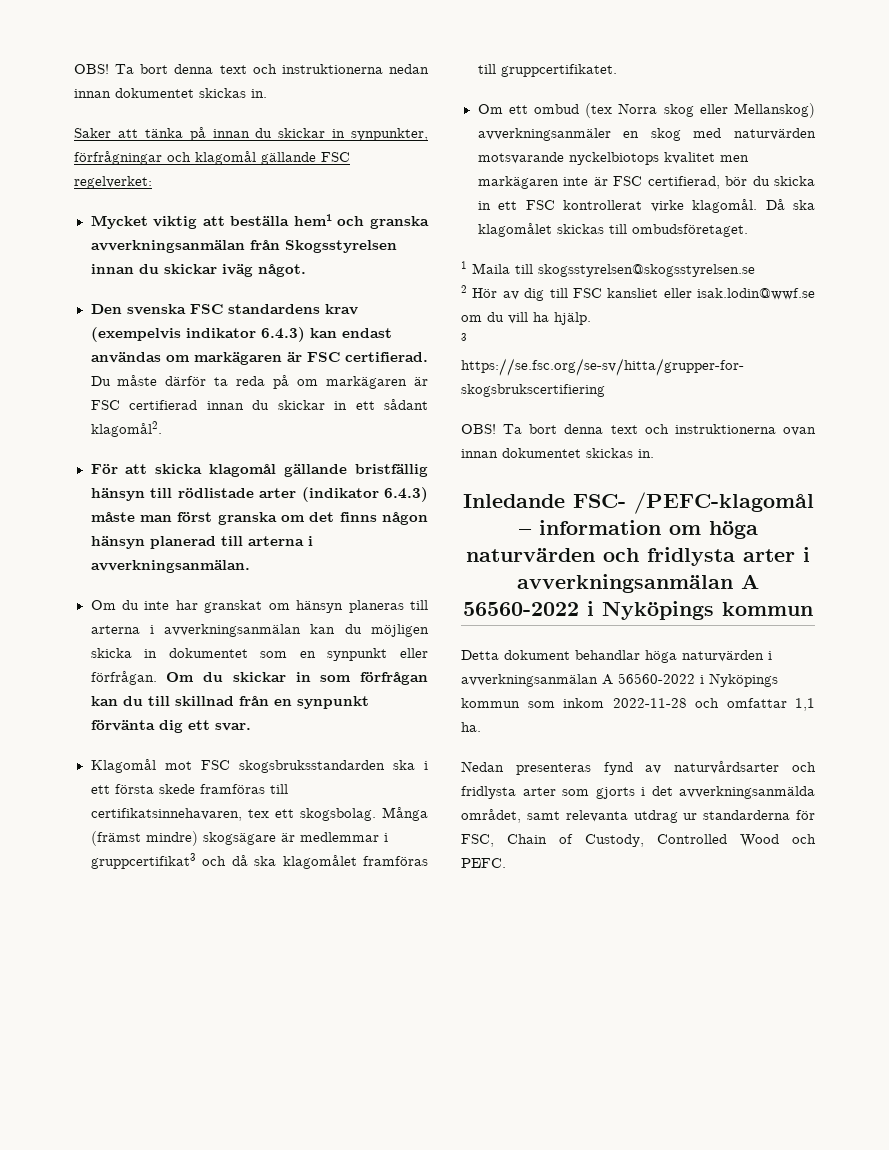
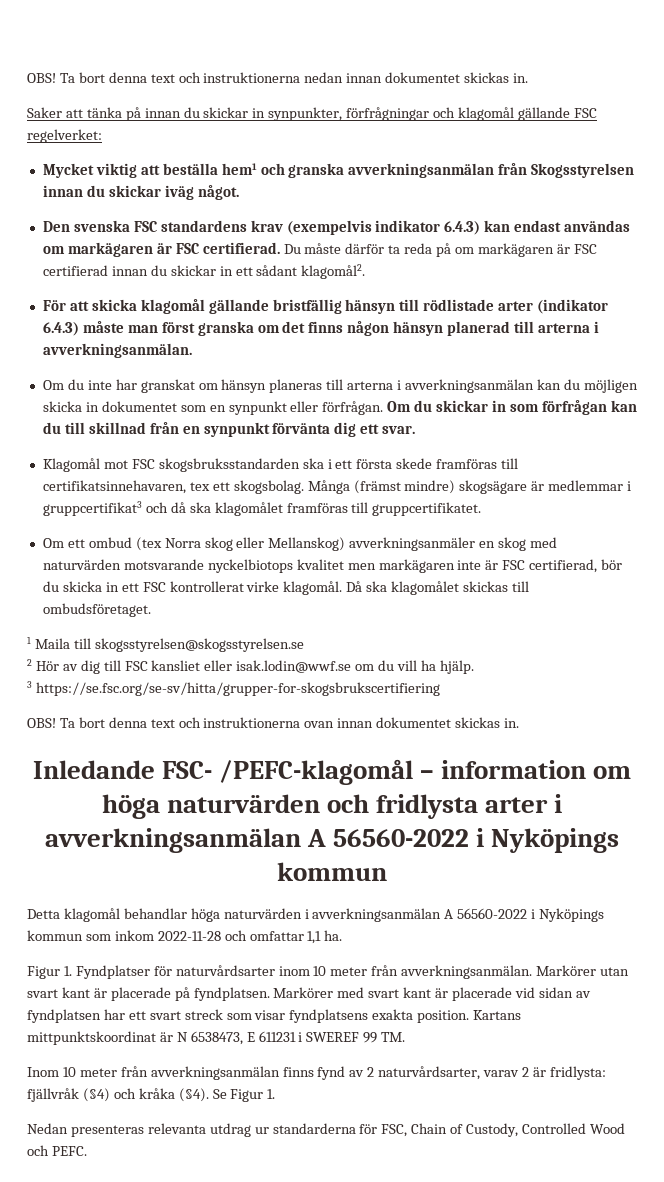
- Detta dokument behandlar höga naturvärden i avverkningsanmälan A 56560-2022 i Nyköpings kommun som inkom 2022-11-28 och omfattar 1,1 ha.
+ Detta klagomål behandlar höga naturvärden i avverkningsanmälan A 56560-2022 i Nyköpings kommun som inkom 2022-11-28 och omfattar 1,1 ha.
- Nedan presenteras fynd av naturvårdsarter och fridlysta arter som gjorts i det avverkningsanmälda området, samt relevanta utdrag ur standarderna för FSC, Chain of Custody, Controlled Wood och PEFC.
+ Figur 1. Fyndplatser för naturvårdsarter inom 10 meter från avverkningsanmälan. Markörer utan svart kant är placerade på fyndplatsen. Markörer med svart kant är placerade vid sidan av fyndplatsen har ett svart streck som visar fyndplatsens exakta position. Kartans mittpunktskoordinat är N 6538473, E 611231 i SWEREF 99 TM.
+ Inom 10 meter från avverkningsanmälan finns fynd av 2 naturvårdsarter, varav 2 är fridlysta: fjällvråk (§4) och kråka (§4). Se Figur 1.
+ Nedan presenteras relevanta utdrag ur standarderna för FSC, Chain of Custody, Controlled Wood och PEFC.

